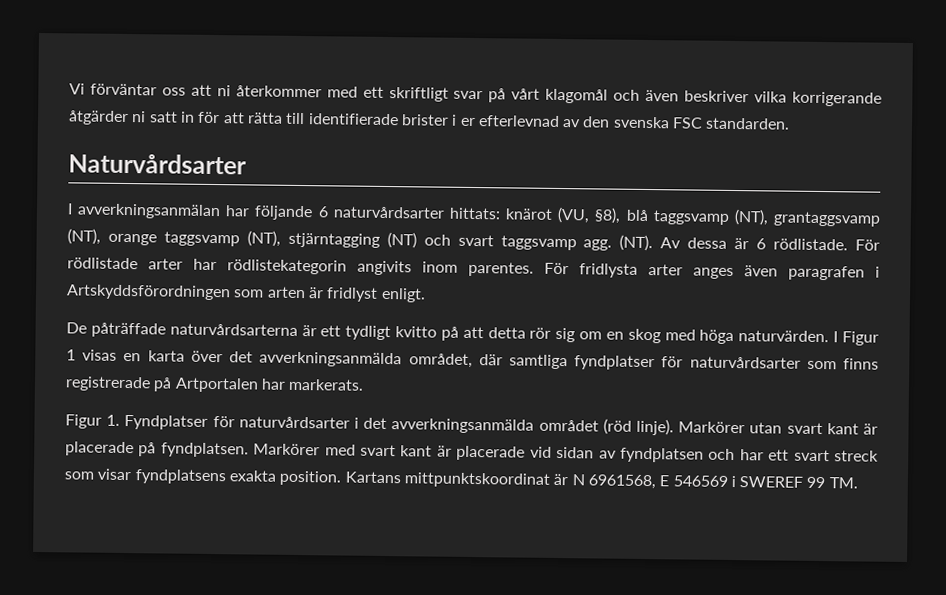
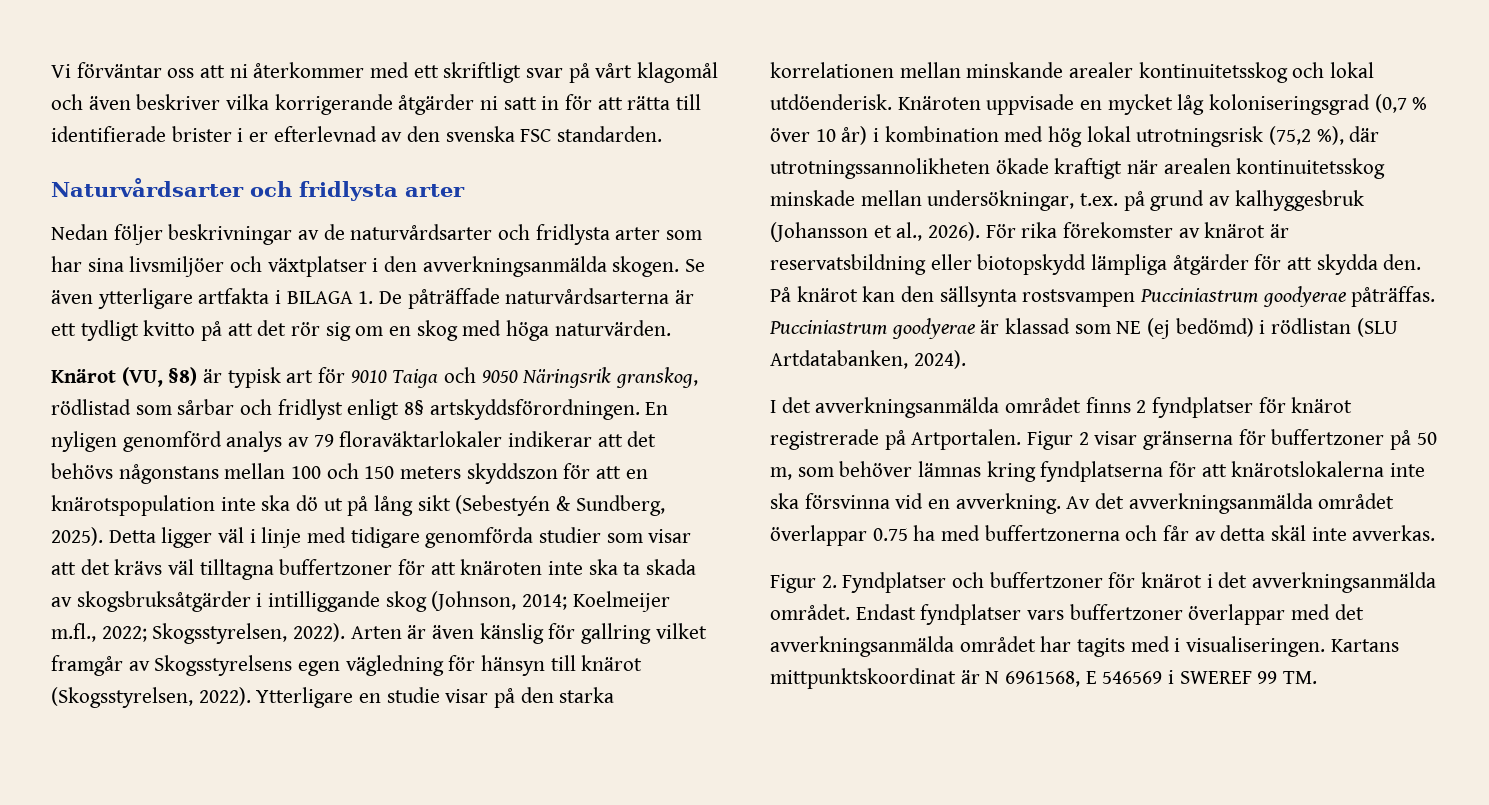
- Naturvårdsarter
- I avverkningsanmälan har följande 6 naturvårdsarter hittats: knärot (VU, §8), blå taggsvamp (NT), grantaggsvamp (NT), orange taggsvamp (NT), stjärntagging (NT) och svart taggsvamp agg. (NT). Av dessa är 6 rödlistade. För rödlistade arter har rödlistekategorin angivits inom parentes. För fridlysta arter anges även paragrafen i Artskyddsförordningen som arten är fridlyst enligt.
- De påträffade naturvårdsarterna är ett tydligt kvitto på att detta rör sig om en skog med höga naturvärden. I Figur 1 visas en karta över det avverkningsanmälda området, där samtliga fyndplatser för naturvårdsarter som finns registrerade på Artportalen har markerats.
- Figur 1. Fyndplatser för naturvårdsarter i det avverkningsanmälda området (röd linje). Markörer utan svart kant är placerade på fyndplatsen. Markörer med svart kant är placerade vid sidan av fyndplatsen och har ett svart streck som visar fyndplatsens exakta position.
+ Naturvårdsarter och fridlysta arter
+ Nedan följer beskrivningar av de naturvårdsarter och fridlysta arter som har sina livsmiljöer och växtplatser i den avverkningsanmälda skogen. Se även ytterligare artfakta i BILAGA 1. De påträffade naturvårdsarterna är ett tydligt kvitto på att det rör sig om en skog med höga naturvärden.
+ Knärot (VU, §8) är typisk art för 9010 Taiga och 9050 Näringsrik granskog, rödlistad som sårbar och fridlyst enligt 8§ artskyddsförordningen. En nyligen genomförd analys av 79 floraväktarlokaler indikerar att det behövs någonstans mellan 100 och 150 meters skyddszon för att en knärotspopulation inte ska dö ut på lång sikt (Sebestyén & Sundberg, 2025). Detta ligger väl i linje med tidigare genomförda studier som visar att det krävs väl tilltagna buffertzoner för att knäroten inte ska ta skada av skogsbruksåtgärder i intilliggande skog (Johnson, 2014; Koelmeijer m.fl., 2022; Skogsstyrelsen, 2022). Arten är även känslig för gallring vilket framgår av Skogsstyrelsens egen vägledning för hänsyn till knärot (Skogsstyrelsen, 2022). Ytterligare en studie visar på den starka korrelationen mellan minskande arealer kontinuitetsskog och lokal utdöenderisk. Knäroten uppvisade en mycket låg koloniseringsgrad (0,7 % över 10 år) i kombination med hög lokal utrotningsrisk (75,2 %), där utrotningssannolikheten ökade kraftigt när arealen kontinuitetsskog minskade mellan undersökningar, t.ex. på grund av kalhyggesbruk (Johansson et al., 2026). För rika förekomster av knärot är reservatsbildning eller biotopskydd lämpliga åtgärder för att skydda den. På knärot kan den sällsynta rostsvampen Pucciniastrum goodyerae påträffas. Pucciniastrum goodyerae är klassad som NE (ej bedömd) i rödlistan (SLU Artdatabanken, 2024).
+ I det avverkningsanmälda området finns 2 fyndplatser för knärot registrerade på Artportalen. Figur 2 visar gränserna för buffertzoner på 50 m, som behöver lämnas kring fyndplatserna för att knärotslokalerna inte ska försvinna vid en avverkning. Av det avverkningsanmälda området överlappar 0.75 ha med buffertzonerna och får av detta skäl inte avverkas.
+ Figur 2. Fyndplatser och buffertzoner för knärot i det avverkningsanmälda området. Endast fyndplatser vars buffertzoner överlappar med det avverkningsanmälda området har tagits med i visualiseringen.

